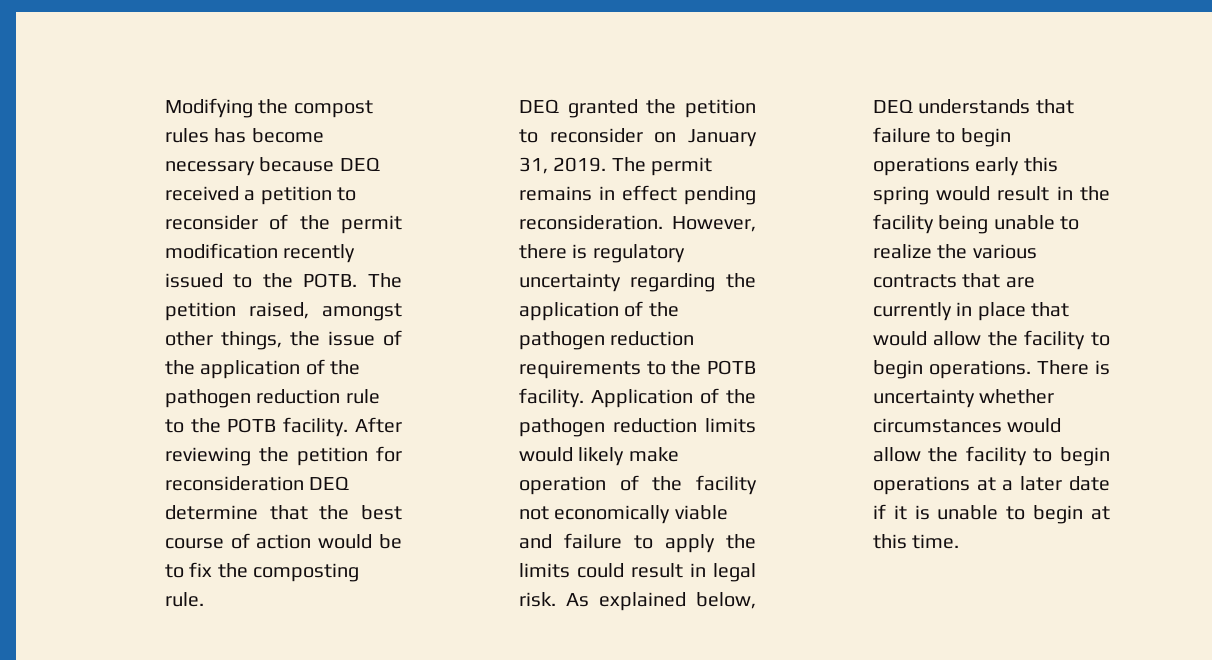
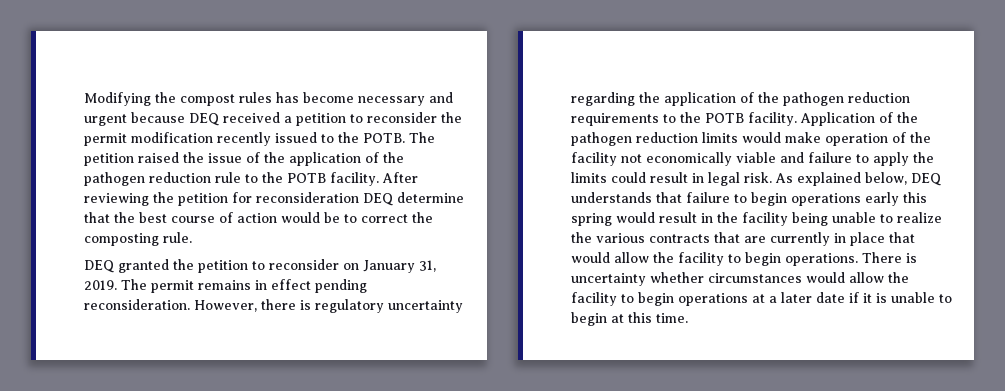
- Modifying the compost rules has become necessary because DEQ received a petition to reconsider of the permit modification recently issued to the POTB.
+ Modifying the compost rules has become necessary and urgent because DEQ received a petition to reconsider the permit modification recently issued to the POTB.
- The petition raised, amongst other things, the issue of the application of the pathogen reduction rule to the POTB facility.
+ The petition raised the issue of the application of the pathogen reduction rule to the POTB facility.
- After reviewing the petition for reconsideration DEQ determine that the best course of action would be to fix the composting rule.
+ After reviewing the petition for reconsideration DEQ determine that the best course of action would be to correct the composting rule.
- Application of the pathogen reduction limits would likely make operation of the facility not economically viable and failure to apply the limits could result in legal risk.
+ Application of the pathogen reduction limits would make operation of the facility not economically viable and failure to apply the limits could result in legal risk.

